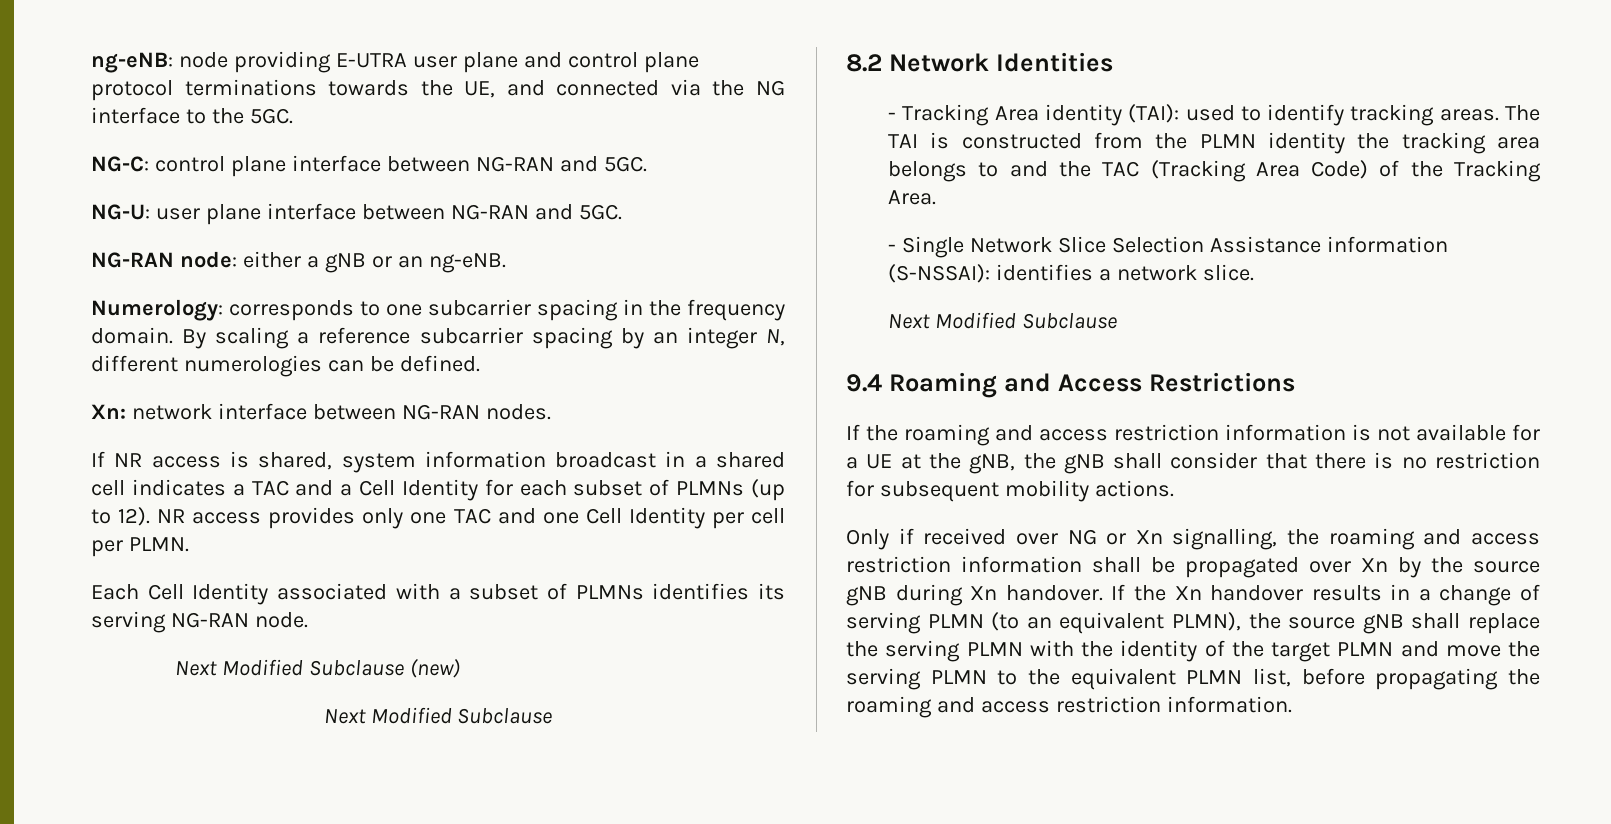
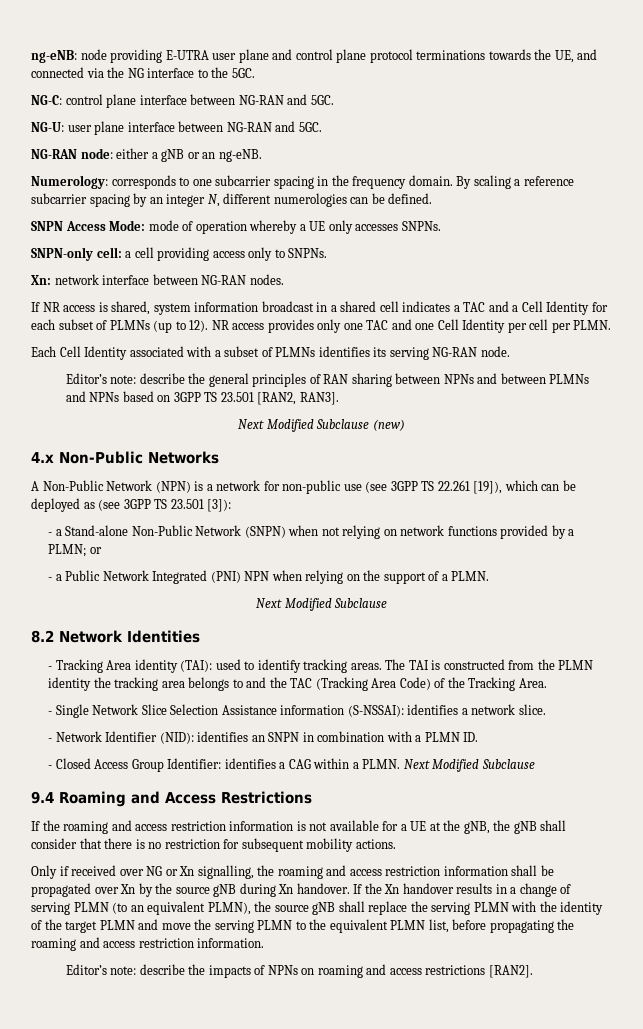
+ SNPN Access Mode: mode of operation whereby a UE only accesses SNPNs.
+ SNPN-only cell: a cell providing access only to SNPNs.
+ Editor’s note: describe the general principles of RAN sharing between NPNs and between PLMNs and NPNs based on 3GPP TS 23.501 [RAN2, RAN3].
  Next Modified Subclause (new)
+ 4.x Non-Public Networks
+ A Non-Public Network (NPN) is a network for non-public use (see 3GPP TS 22.261 [19]), which can be deployed as (see 3GPP TS 23.501 [3]):
+ - a Stand-alone Non-Public Network (SNPN) when not relying on network functions provided by a PLMN; or
+ - a Public Network Integrated (PNI) NPN when relying on the support of a PLMN.
+ - Network Identifier (NID): identifies an SNPN in combination with a PLMN ID.
+ - Closed Access Group Identifier: identifies a CAG within a PLMN.
+ Editor’s note: describe the impacts of NPNs on roaming and access restrictions [RAN2].

